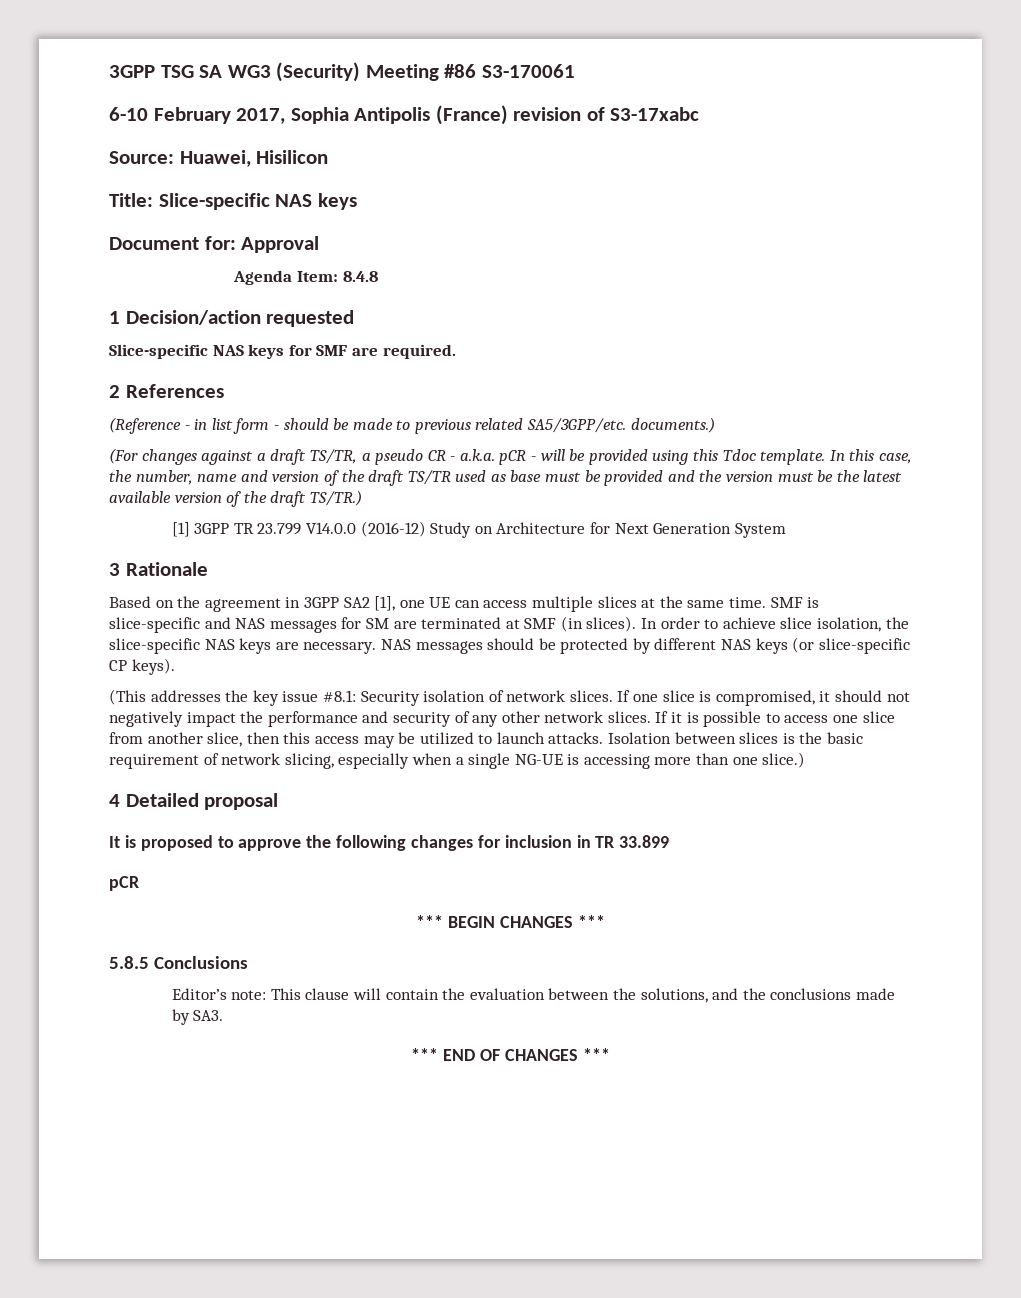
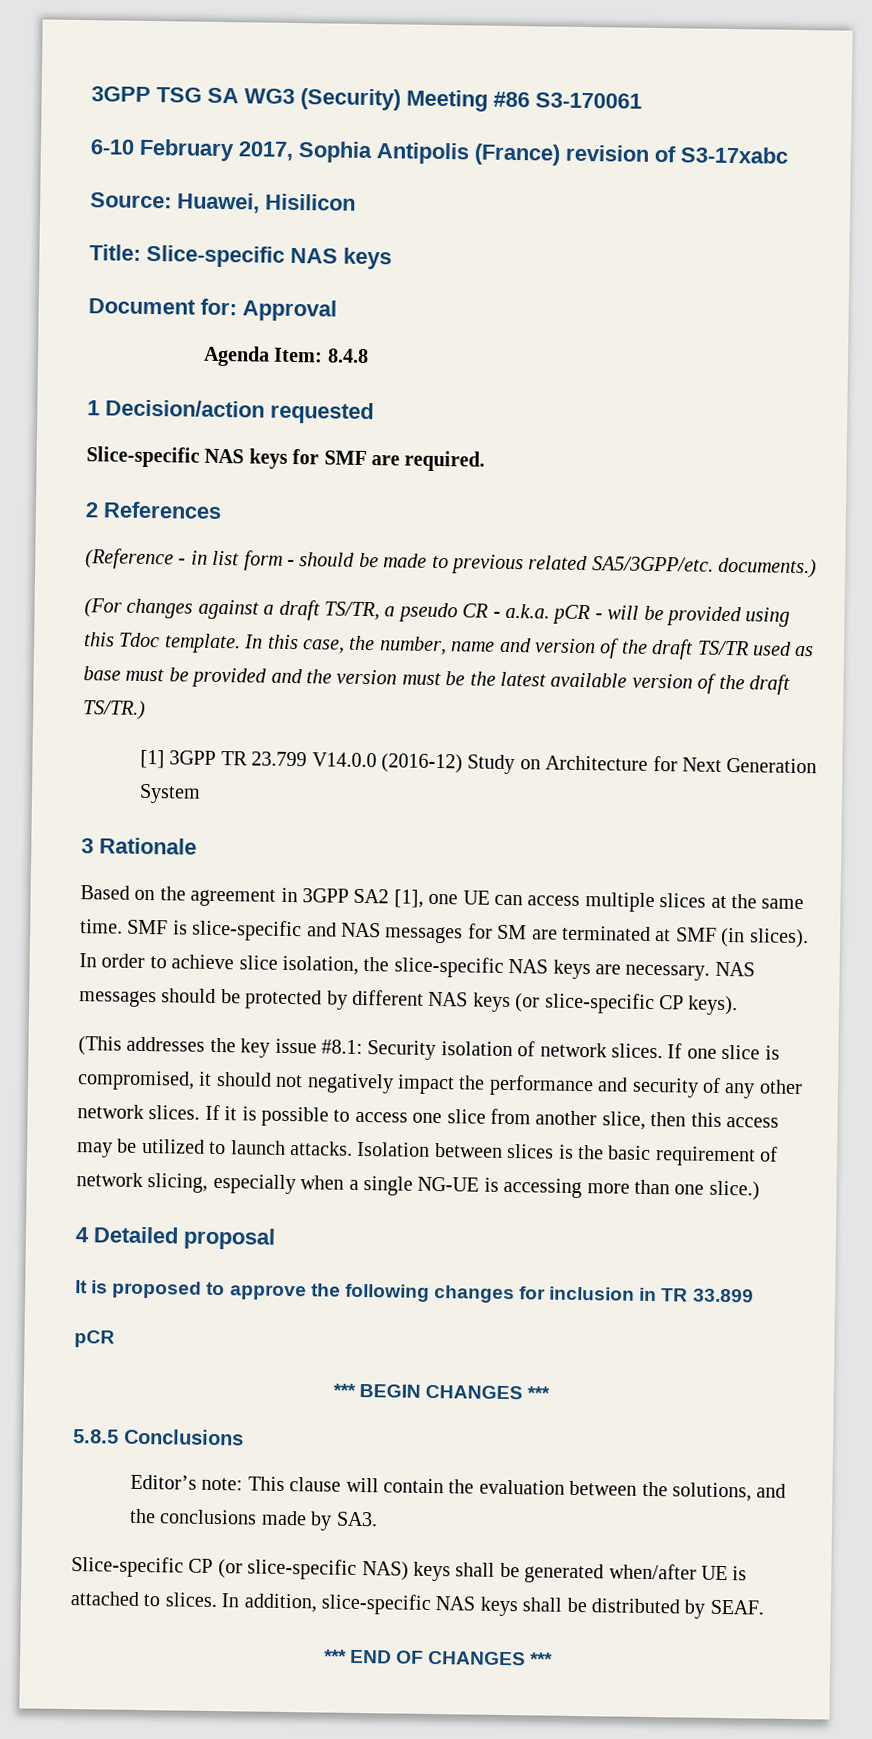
+ Slice-specific CP (or slice-specific NAS) keys shall be generated when/after UE is attached to slices. In addition, slice-specific NAS keys shall be distributed by SEAF.

